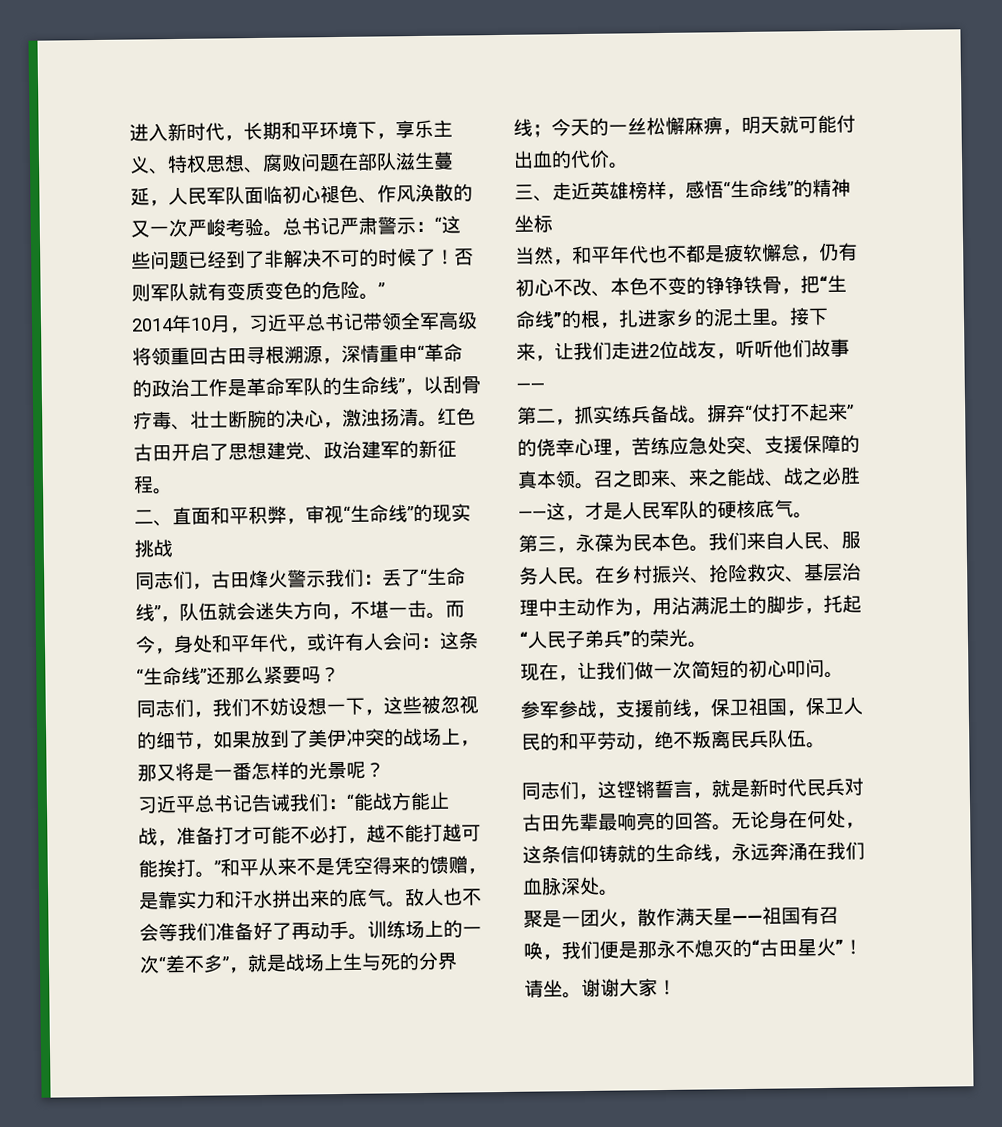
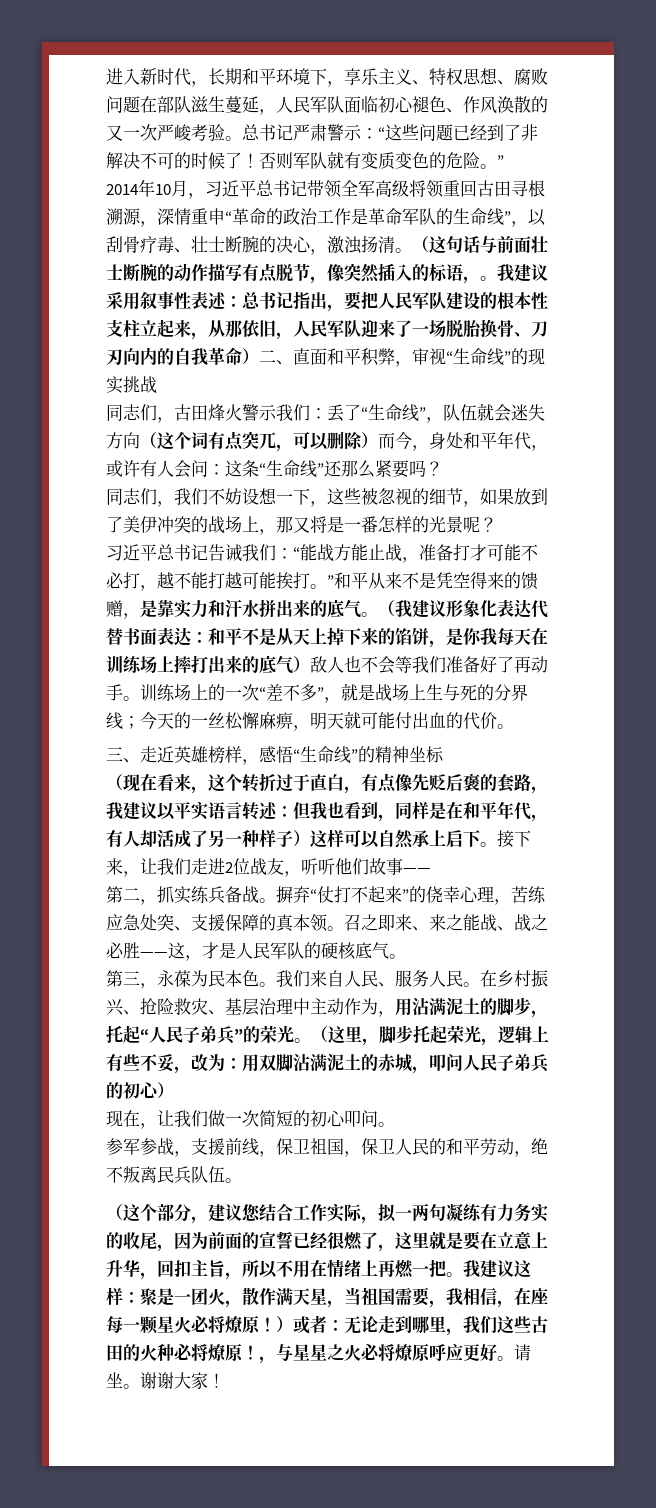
- 红色古田开启了思想建党、政治建军的新征程。
- 二、直面和平积弊，审视“生命线”的现实挑战
+ （这句话与前面壮士断腕的动作描写有点脱节，像突然插入的标语，。我建议采用叙事性表述：总书记指出，要把人民军队建设的根本性支柱立起来，从那依旧，人民军队迎来了一场脱胎换骨、刀刃向内的自我革命）二、直面和平积弊，审视“生命线”的现实挑战
- 同志们，古田烽火警示我们：丢了“生命线”，队伍就会迷失方向，不堪一击。而今，身处和平年代，或许有人会问：这条“生命线”还那么紧要吗？
+ 同志们，古田烽火警示我们：丢了“生命线”，队伍就会迷失方向（这个词有点突兀，可以删除）而今，身处和平年代，或许有人会问：这条“生命线”还那么紧要吗？
- 敌人也不会等我们准备好了再动手。
+ （我建议形象化表达代替书面表达：和平不是从天上掉下来的馅饼，是你我每天在训练场上摔打出来的底气）敌人也不会等我们准备好了再动手。
- 当然，和平年代也不都是疲软懈怠，仍有初心不改、本色不变的铮铮铁骨，把“生命线”的根，扎进家乡的泥土里。
+ （现在看来，这个转折过于直白，有点像先贬后褒的套路，我建议以平实语言转述：但我也看到，同样是在和平年代，有人却活成了另一种样子）这样可以自然承上启下。
+ （这里，脚步托起荣光，逻辑上有些不妥，改为：用双脚沾满泥土的赤城，叩问人民子弟兵的初心）
- 同志们，这铿锵誓言，就是新时代民兵对古田先辈最响亮的回答。无论身在何处，这条信仰铸就的生命线，永远奔涌在我们血脉深处。
- 聚是一团火，散作满天星——祖国有召唤，我们便是那永不熄灭的“古田星火”！
- 请坐。
+ （这个部分，建议您结合工作实际，拟一两句凝练有力务实的收尾，因为前面的宣誓已经很燃了，这里就是要在立意上升华，回扣主旨，所以不用在情绪上再燃一把。我建议这样：聚是一团火，散作满天星，当祖国需要，我相信，在座每一颗星火必将燎原！）或者：无论走到哪里，我们这些古田的火种必将燎原！，与星星之火必将燎原呼应更好。请坐。

